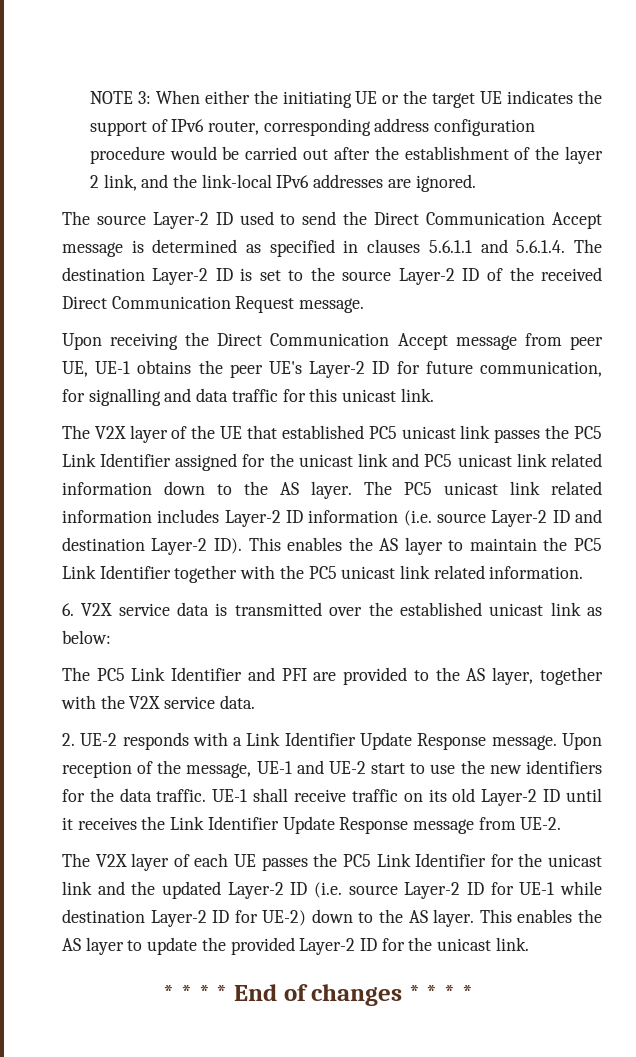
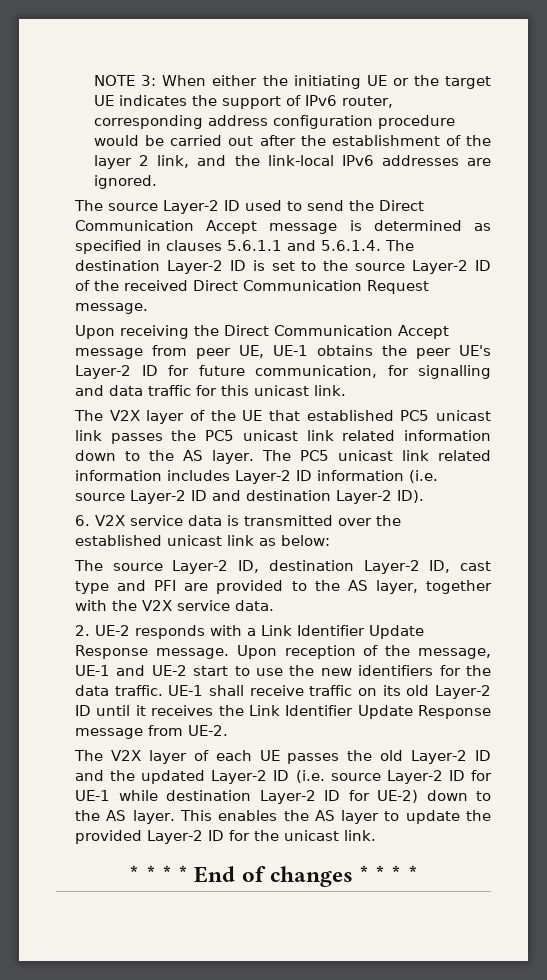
- The V2X layer of the UE that established PC5 unicast link passes the PC5 Link Identifier assigned for the unicast link and PC5 unicast link related information down to the AS layer.
+ The V2X layer of the UE that established PC5 unicast link passes the PC5 unicast link related information down to the AS layer.
- The PC5 unicast link related information includes Layer-2 ID information (i.e. source Layer-2 ID and destination Layer-2 ID). This enables the AS layer to maintain the PC5 Link Identifier together with the PC5 unicast link related information.
+ The PC5 unicast link related information includes Layer-2 ID information (i.e. source Layer-2 ID and destination Layer-2 ID).
- The PC5 Link Identifier and PFI are provided to the AS layer, together with the V2X service data.
+ The source Layer-2 ID, destination Layer-2 ID, cast type and PFI are provided to the AS layer, together with the V2X service data.
- The V2X layer of each UE passes the PC5 Link Identifier for the unicast link and the updated Layer-2 ID (i.e. source Layer-2 ID for UE-1 while destination Layer-2 ID for UE-2) down to the AS layer.
+ The V2X layer of each UE passes the old Layer-2 ID and the updated Layer-2 ID (i.e. source Layer-2 ID for UE-1 while destination Layer-2 ID for UE-2) down to the AS layer.

